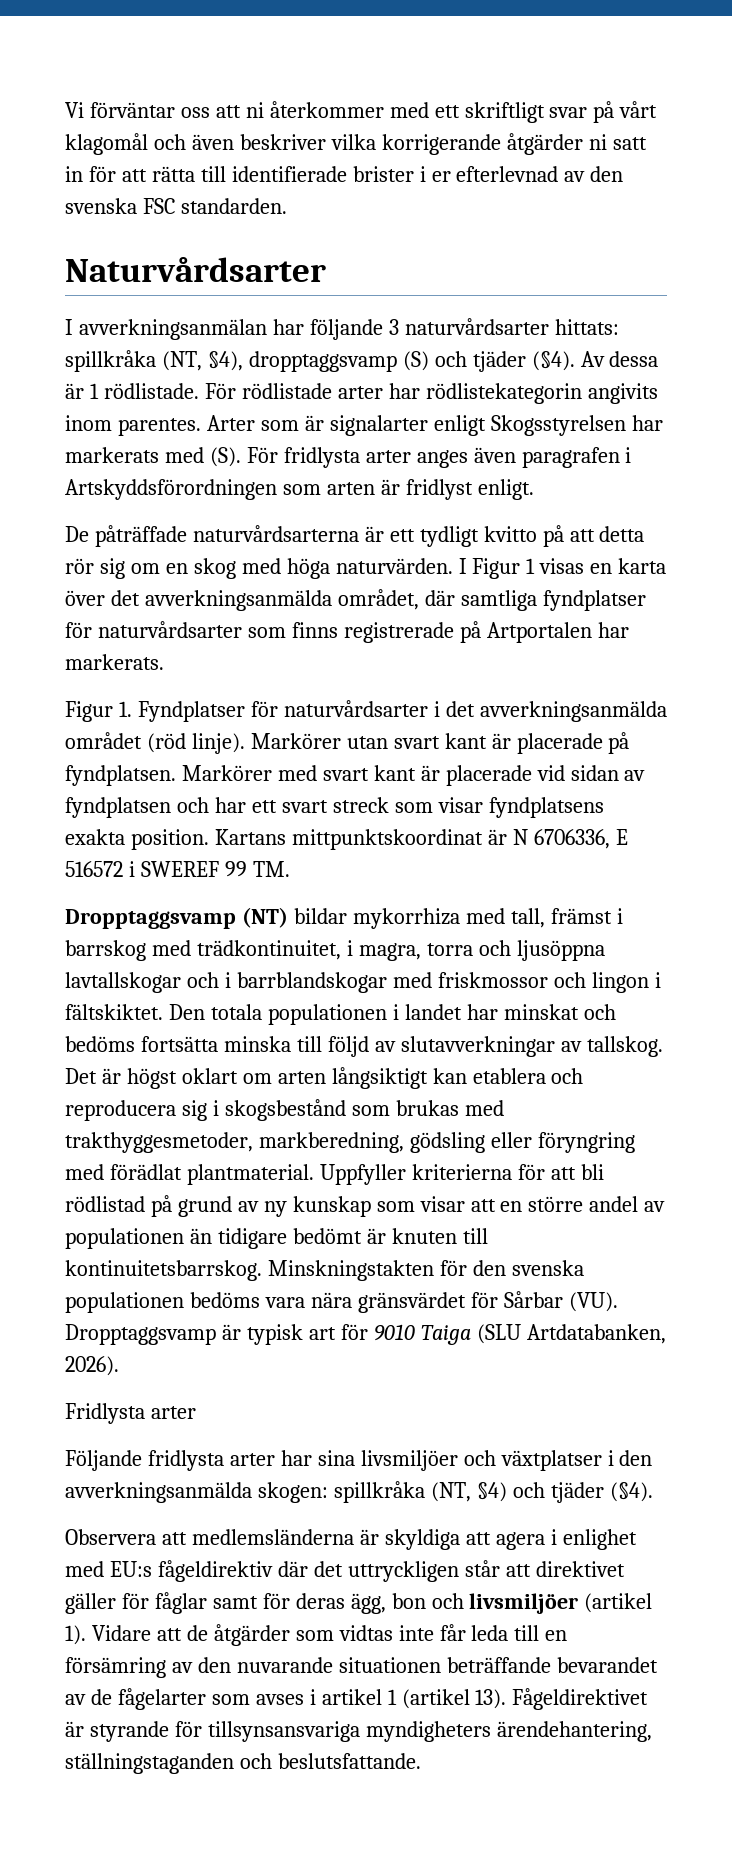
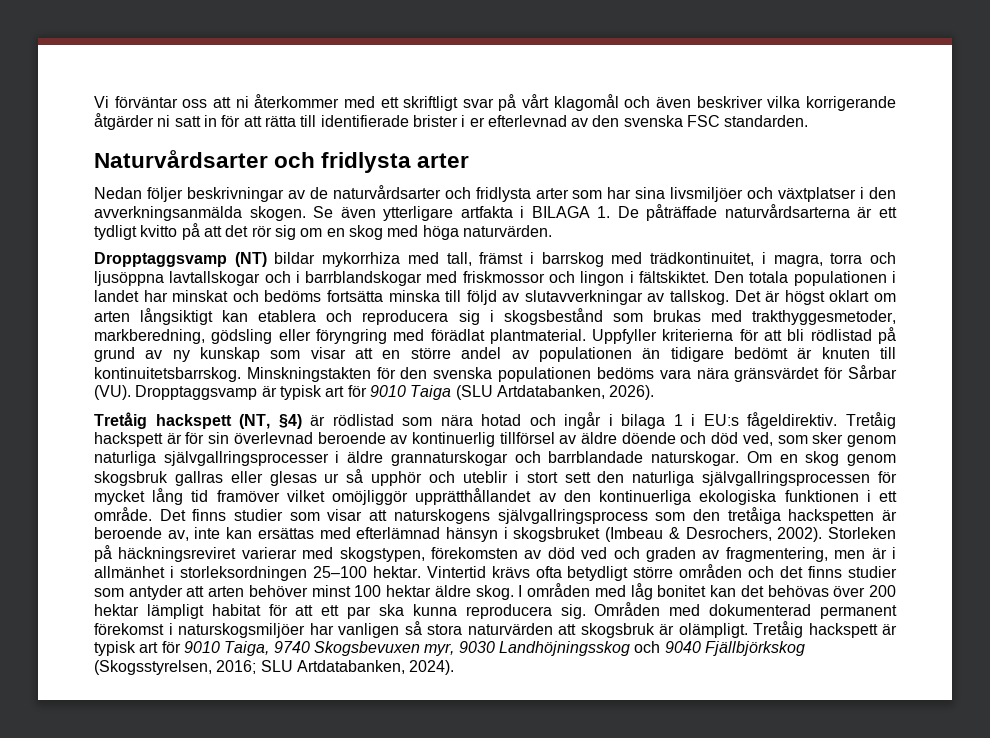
- Naturvårdsarter
- I avverkningsanmälan har följande 3 naturvårdsarter hittats: spillkråka (NT, §4), dropptaggsvamp (S) och tjäder (§4). Av dessa är 1 rödlistade. För rödlistade arter har rödlistekategorin angivits inom parentes. Arter som är signalarter enligt Skogsstyrelsen har markerats med (S). För fridlysta arter anges även paragrafen i Artskyddsförordningen som arten är fridlyst enligt.
- De påträffade naturvårdsarterna är ett tydligt kvitto på att detta rör sig om en skog med höga naturvärden. I Figur 1 visas en karta över det avverkningsanmälda området, där samtliga fyndplatser för naturvårdsarter som finns registrerade på Artportalen har markerats.
- Figur 1. Fyndplatser för naturvårdsarter i det avverkningsanmälda området (röd linje). Markörer utan svart kant är placerade på fyndplatsen. Markörer med svart kant är placerade vid sidan av fyndplatsen och har ett svart streck som visar fyndplatsens exakta position. Kartans mittpunktskoordinat är N 6706336, E 516572 i SWEREF 99 TM.
+ Naturvårdsarter och fridlysta arter
+ Nedan följer beskrivningar av de naturvårdsarter och fridlysta arter som har sina livsmiljöer och växtplatser i den avverkningsanmälda skogen. Se även ytterligare artfakta i BILAGA 1. De påträffade naturvårdsarterna är ett tydligt kvitto på att det rör sig om en skog med höga naturvärden.
- Fridlysta arter
- Följande fridlysta arter har sina livsmiljöer och växtplatser i den avverkningsanmälda skogen: spillkråka (NT, §4) och tjäder (§4).
- Observera att medlemsländerna är skyldiga att agera i enlighet med EU:s fågeldirektiv där det uttryckligen står att direktivet gäller för fåglar samt för deras ägg, bon och livsmiljöer (artikel 1). Vidare att de åtgärder som vidtas inte får leda till en försämring av den nuvarande situationen beträffande bevarandet av de fågelarter som avses i artikel 1 (artikel 13). Fågeldirektivet är styrande för tillsynsansvariga myndigheters ärendehantering, ställningstaganden och beslutsfattande.
+ Tretåig hackspett (NT, §4) är rödlistad som nära hotad och ingår i bilaga 1 i EU:s fågeldirektiv. Tretåig hackspett är för sin överlevnad beroende av kontinuerlig tillförsel av äldre döende och död ved, som sker genom naturliga självgallringsprocesser i äldre grannaturskogar och barrblandade naturskogar. Om en skog genom skogsbruk gallras eller glesas ur så upphör och uteblir i stort sett den naturliga självgallringsprocessen för mycket lång tid framöver vilket omöjliggör upprätthållandet av den kontinuerliga ekologiska funktionen i ett område. Det finns studier som visar att naturskogens självgallringsprocess som den tretåiga hackspetten är beroende av, inte kan ersättas med efterlämnad hänsyn i skogsbruket (Imbeau & Desrochers, 2002). Storleken på häckningsreviret varierar med skogstypen, förekomsten av död ved och graden av fragmentering, men är i allmänhet i storleksordningen 25–100 hektar. Vintertid krävs ofta betydligt större områden och det finns studier som antyder att arten behöver minst 100 hektar äldre skog. I områden med låg bonitet kan det behövas över 200 hektar lämpligt habitat för att ett par ska kunna reproducera sig. Områden med dokumenterad permanent förekomst i naturskogsmiljöer har vanligen så stora naturvärden att skogsbruk är olämpligt. Tretåig hackspett är typisk art för 9010 Taiga, 9740 Skogsbevuxen myr, 9030 Landhöjningsskog och 9040 Fjällbjörkskog (Skogsstyrelsen, 2016; SLU Artdatabanken, 2024).

